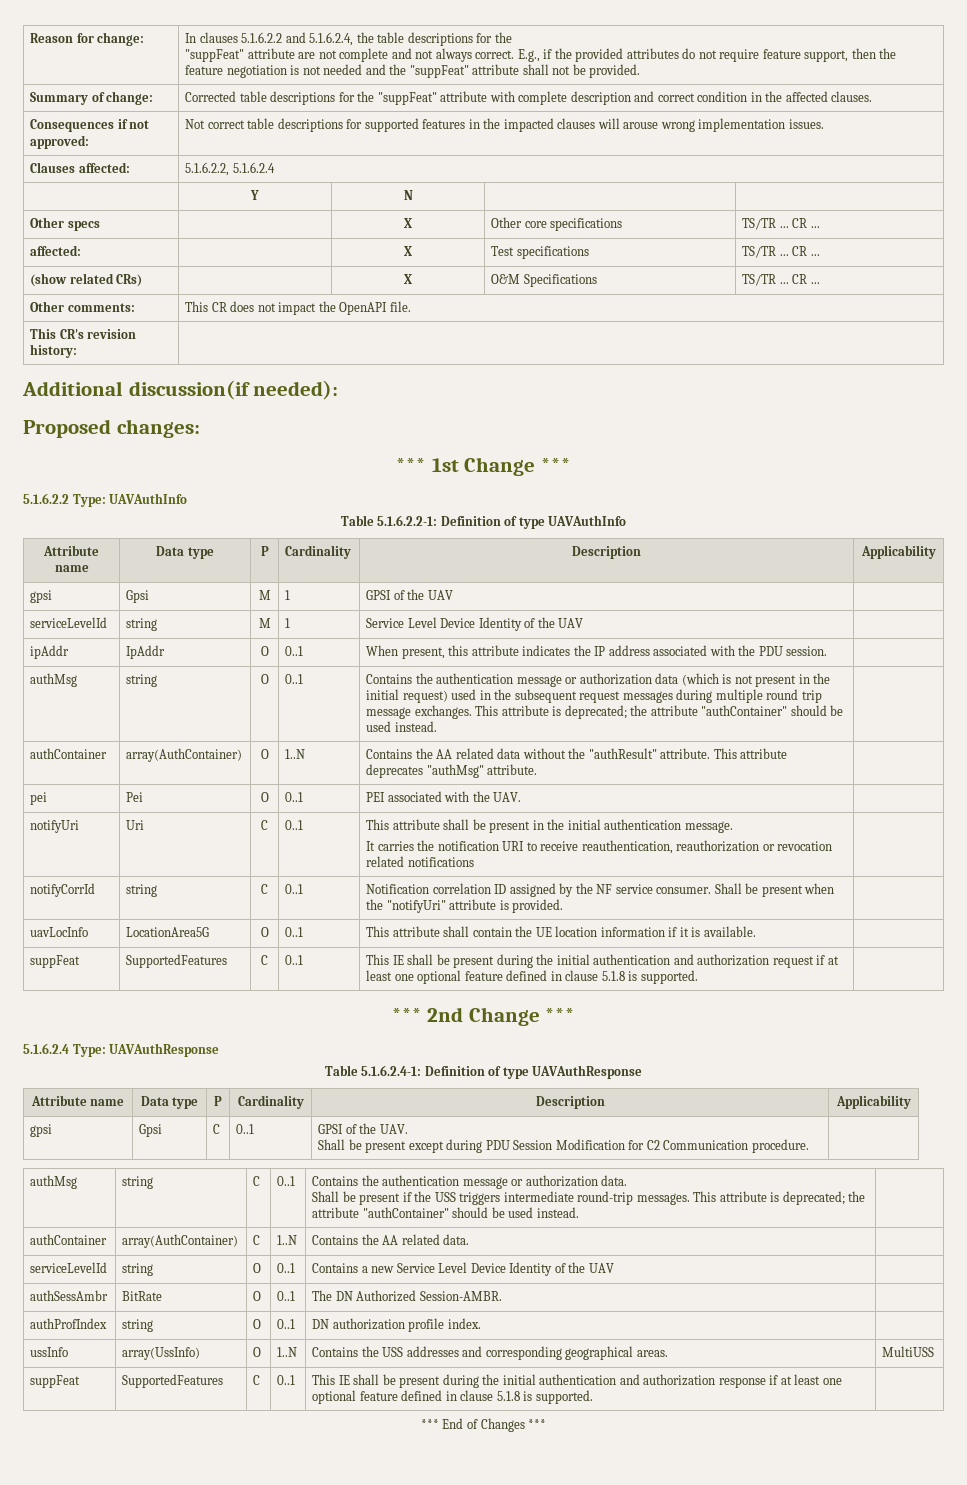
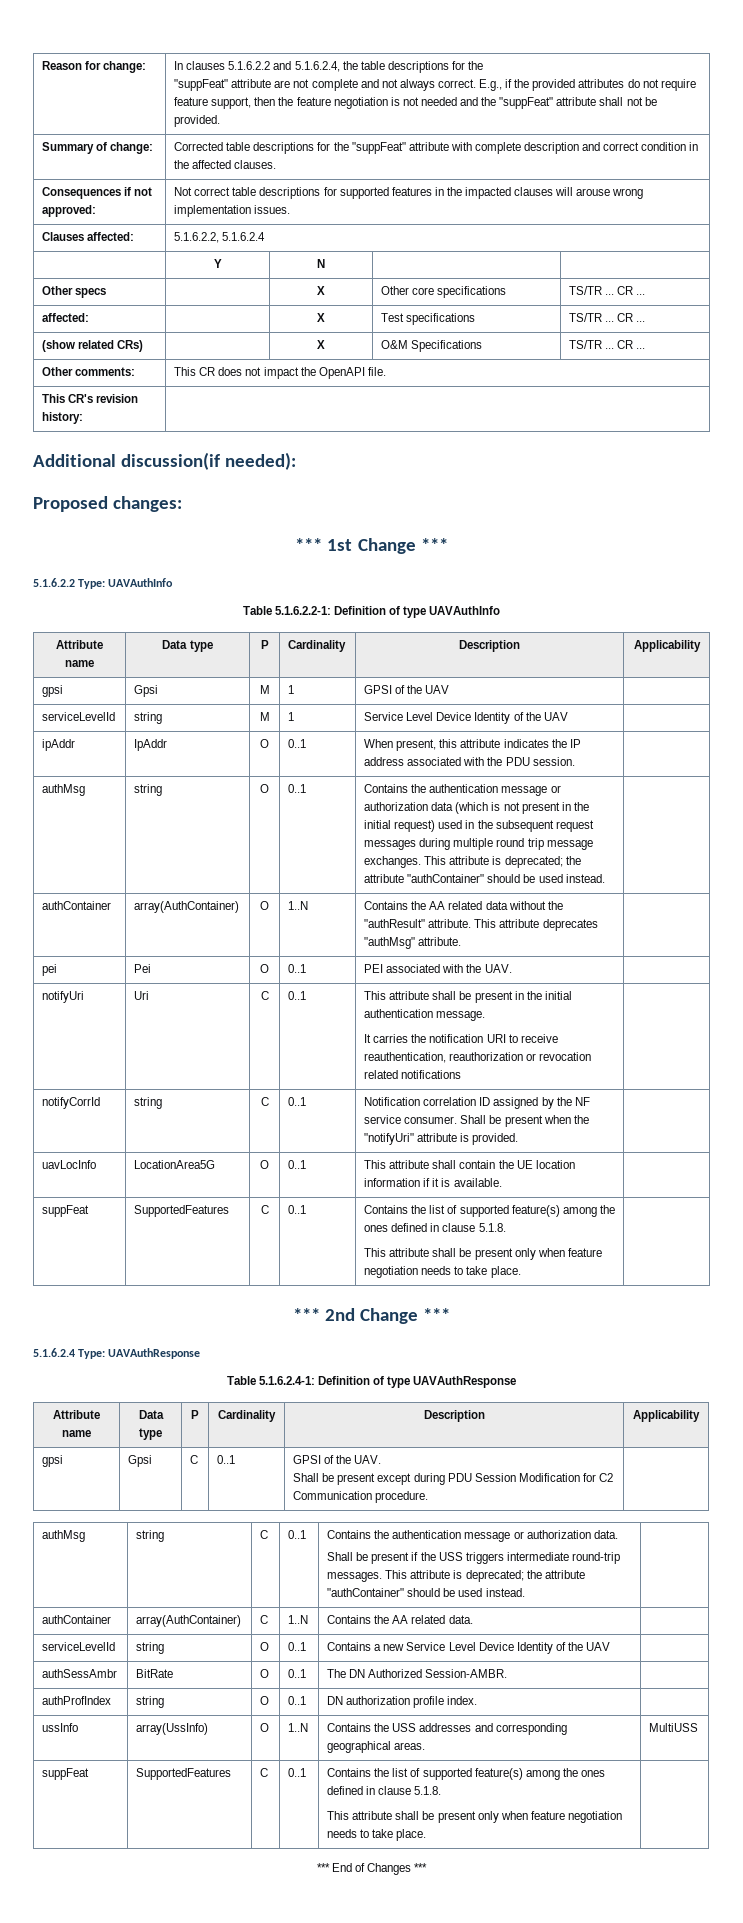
  uavLocInfo | LocationArea5G | O | 0..1 | This attribute shall contain the UE location information if it is available. |
- suppFeat | SupportedFeatures | C | 0..1 | This IE shall be present during the initial authentication and authorization request if at least one optional feature defined in clause 5.1.8 is supported. |
+ suppFeat | SupportedFeatures | C | 0..1 | Contains the list of supported feature(s) among the ones defined in clause 5.1.8.
+ This attribute shall be present only when feature negotiation needs to take place. |
  ussInfo | array(UssInfo) | O | 1..N | Contains the USS addresses and corresponding geographical areas. | MultiUSS
- suppFeat | SupportedFeatures | C | 0..1 | This IE shall be present during the initial authentication and authorization response if at least one optional feature defined in clause 5.1.8 is supported. |
+ suppFeat | SupportedFeatures | C | 0..1 | Contains the list of supported feature(s) among the ones defined in clause 5.1.8.
+ This attribute shall be present only when feature negotiation needs to take place. |

